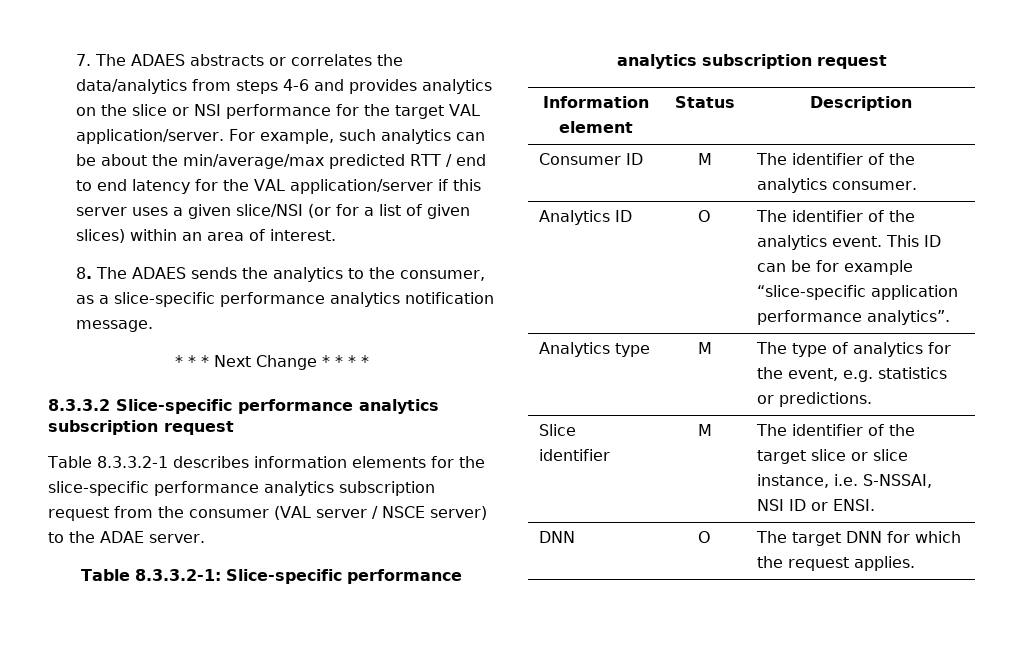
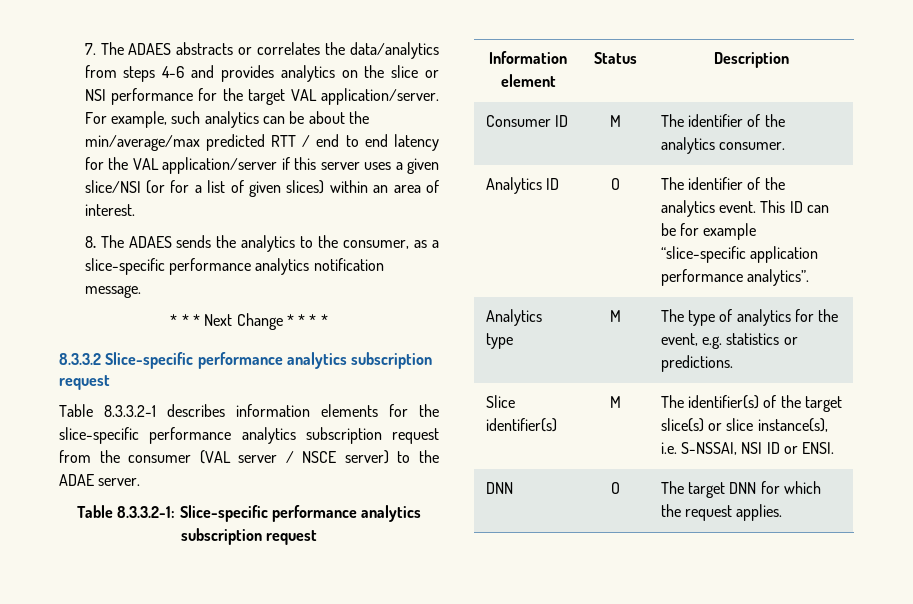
- Slice identifier | M | The identifier of the target slice or slice instance, i.e. S-NSSAI, NSI ID or ENSI.
+ Slice identifier(s) | M | The identifier(s) of the target slice(s) or slice instance(s), i.e. S-NSSAI, NSI ID or ENSI.

